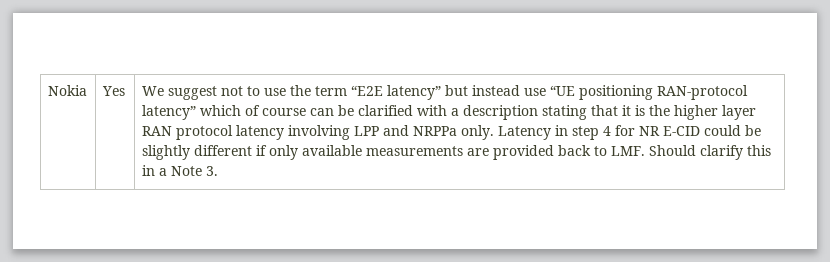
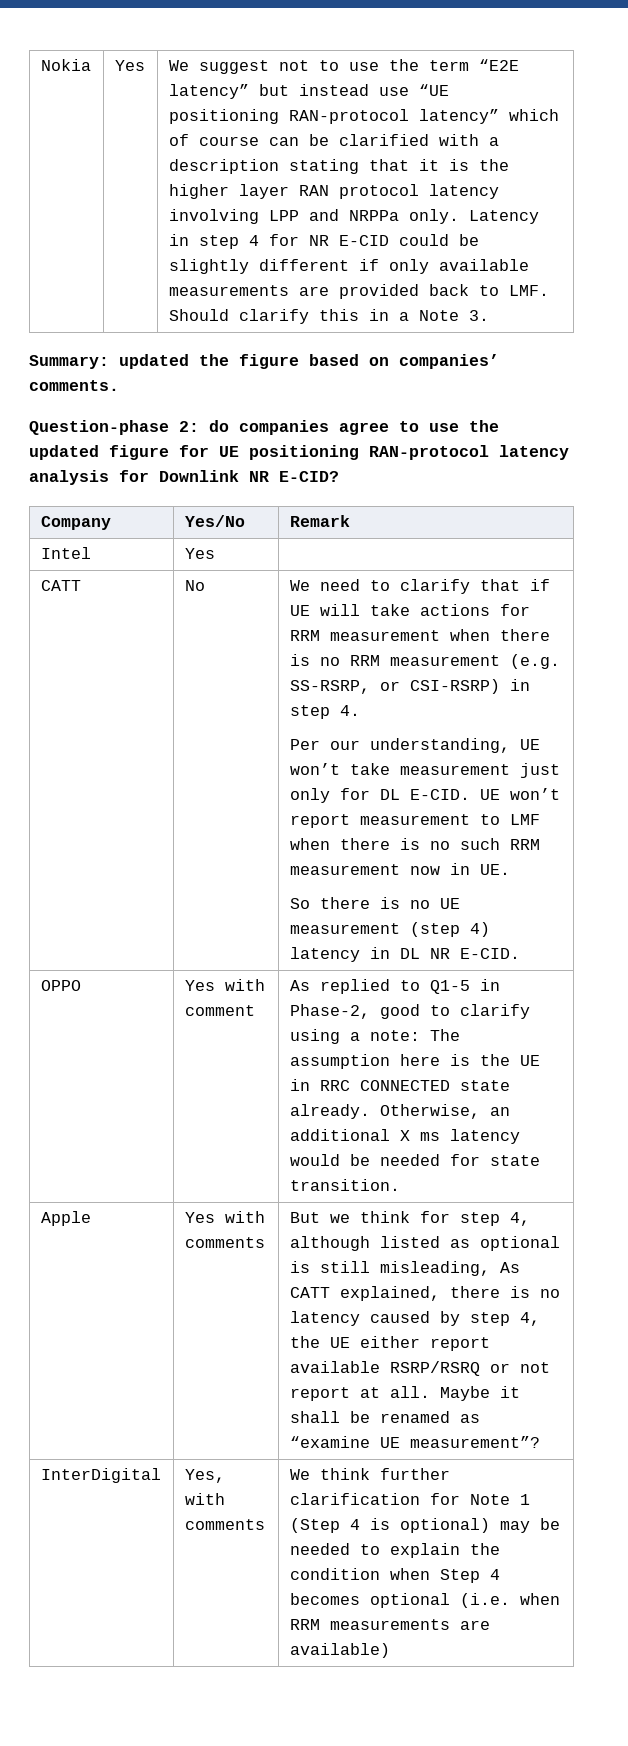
+ Summary: updated the figure based on companies’ comments.
+ Question-phase 2: do companies agree to use the updated figure for UE positioning RAN-protocol latency analysis for Downlink NR E-CID?
+ Company | Yes/No | Remark
+ Intel | Yes |
+ CATT | No | We need to clarify that if UE will take actions for RRM measurement when there is no RRM measurement (e.g. SS-RSRP, or CSI-RSRP) in step 4.
+ Per our understanding, UE won’t take measurement just only for DL E-CID. UE won’t report measurement to LMF when there is no such RRM measurement now in UE.
+ So there is no UE measurement (step 4) latency in DL NR E-CID.
+ OPPO | Yes with comment | As replied to Q1-5 in Phase-2, good to clarify using a note: The assumption here is the UE in RRC CONNECTED state already. Otherwise, an additional X ms latency would be needed for state transition.
+ Apple | Yes with comments | But we think for step 4, although listed as optional is still misleading, As CATT explained, there is no latency caused by step 4, the UE either report available RSRP/RSRQ or not report at all. Maybe it shall be renamed as “examine UE measurement”?
+ InterDigital | Yes, with comments | We think further clarification for Note 1 (Step 4 is optional) may be needed to explain the condition when Step 4 becomes optional (i.e. when RRM measurements are available)

